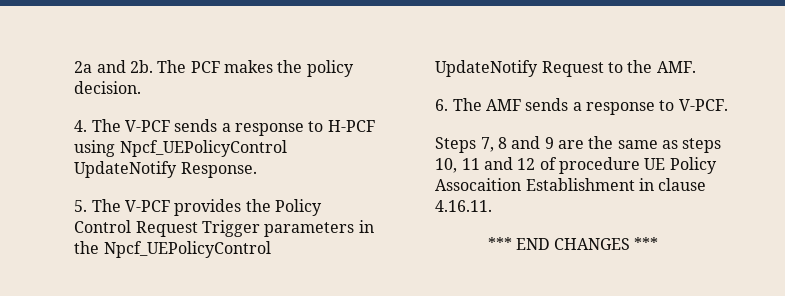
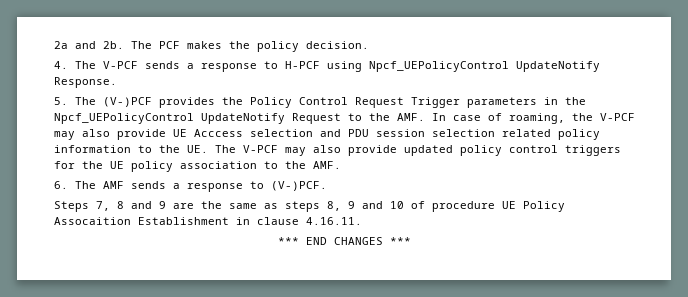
- 5. The V-PCF provides the Policy Control Request Trigger parameters in the Npcf_UEPolicyControl UpdateNotify Request to the AMF.
+ 5. The (V-)PCF provides the Policy Control Request Trigger parameters in the Npcf_UEPolicyControl UpdateNotify Request to the AMF. In case of roaming, the V-PCF may also provide UE Acccess selection and PDU session selection related policy information to the UE. The V-PCF may also provide updated policy control triggers for the UE policy association to the AMF.
- 6. The AMF sends a response to V-PCF.
+ 6. The AMF sends a response to (V-)PCF.
- Steps 7, 8 and 9 are the same as steps 10, 11 and 12 of procedure UE Policy Assocaition Establishment in clause 4.16.11.
+ Steps 7, 8 and 9 are the same as steps 8, 9 and 10 of procedure UE Policy Assocaition Establishment in clause 4.16.11.

